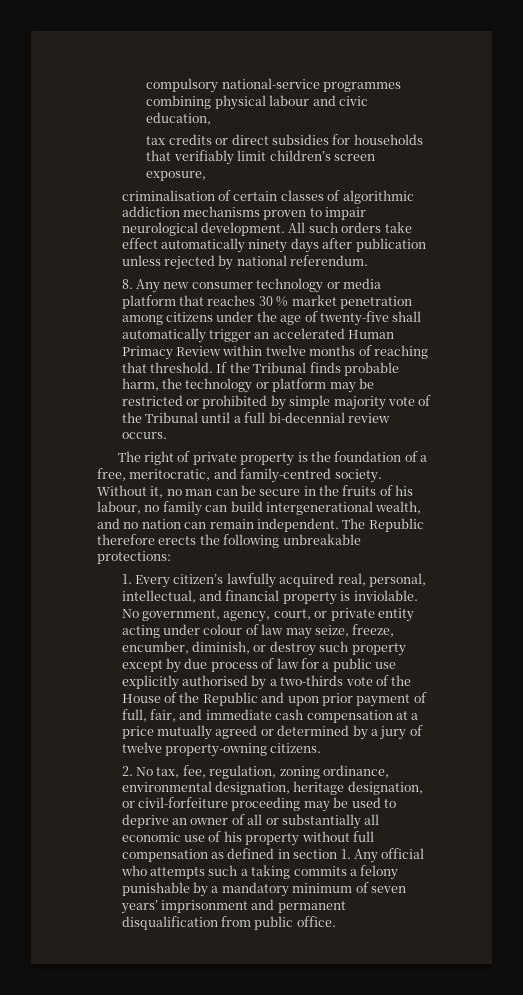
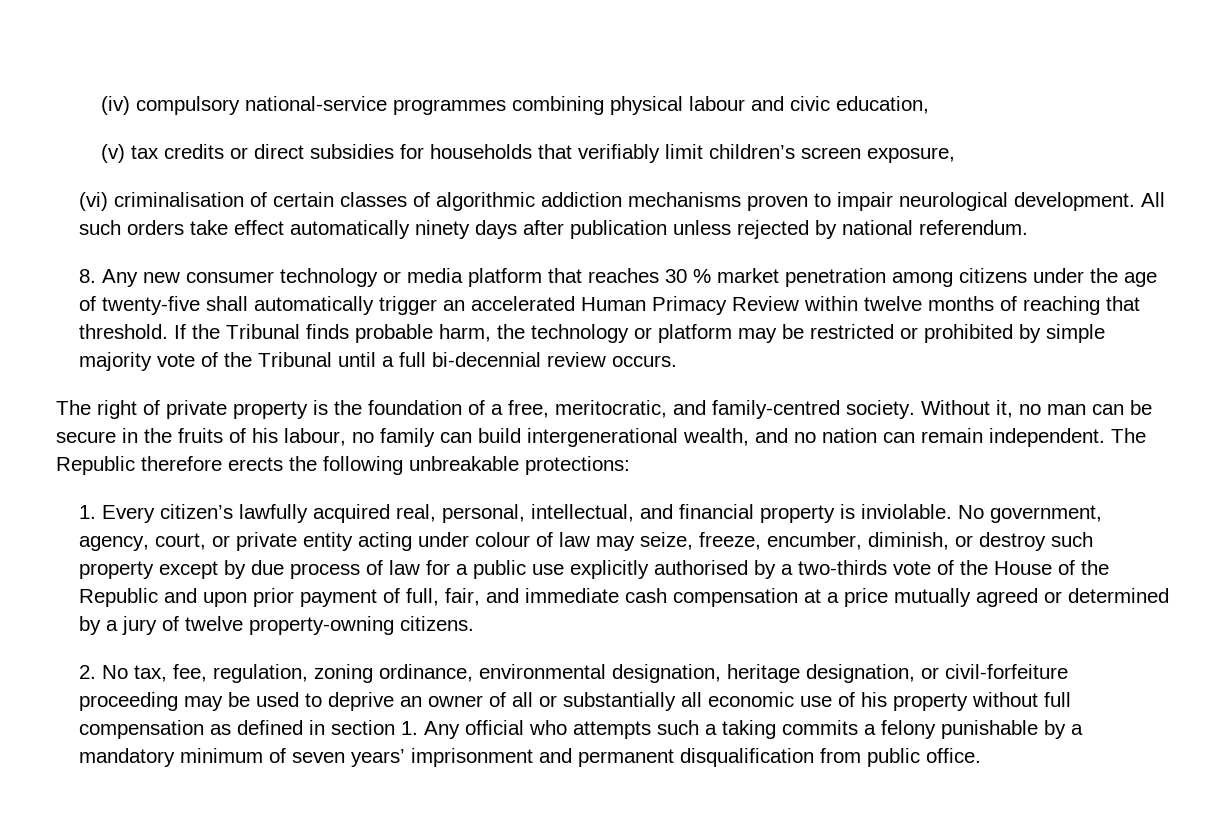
- compulsory national-service programmes combining physical labour and civic education,
+ (iv) compulsory national-service programmes combining physical labour and civic education,
- tax credits or direct subsidies for households that verifiably limit children’s screen exposure,
+ (v) tax credits or direct subsidies for households that verifiably limit children’s screen exposure,
- criminalisation of certain classes of algorithmic addiction mechanisms proven to impair neurological development.
+ (vi) criminalisation of certain classes of algorithmic addiction mechanisms proven to impair neurological development.

